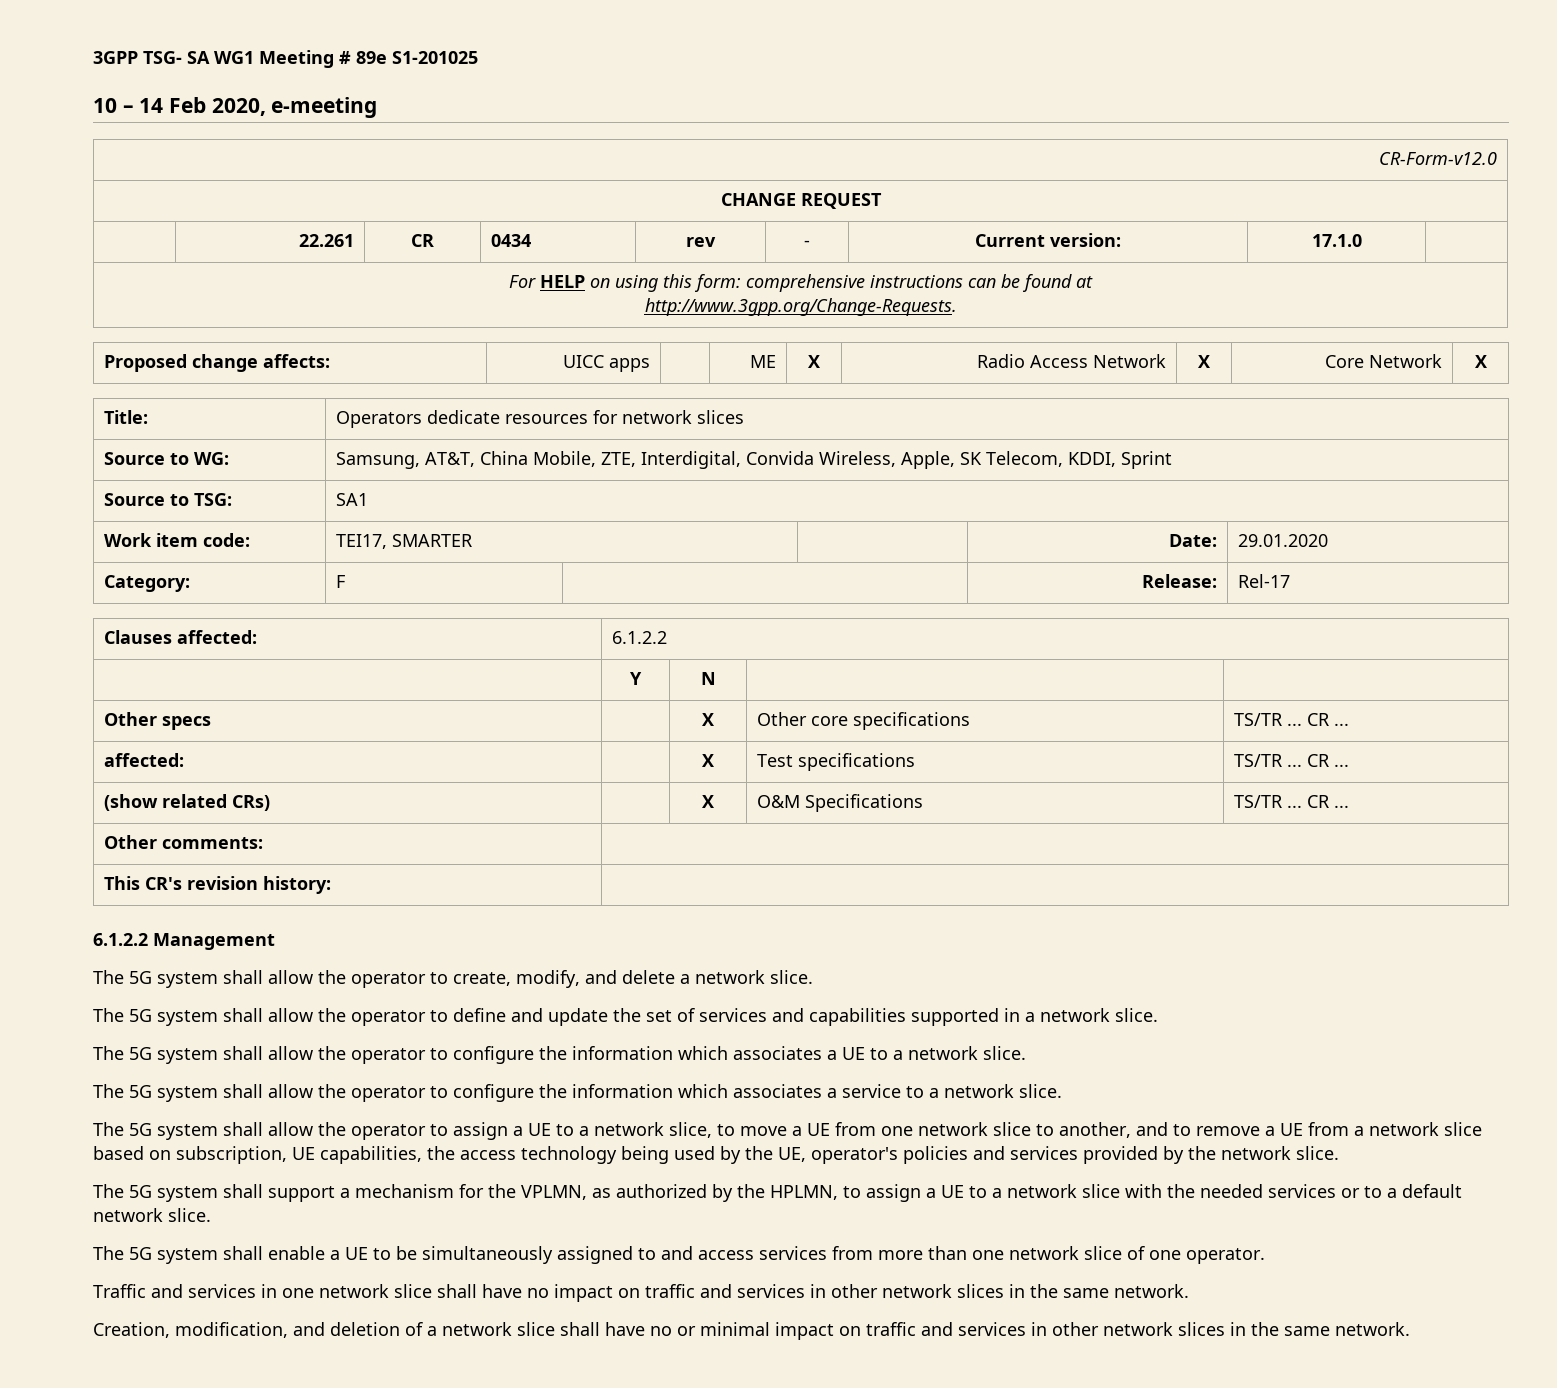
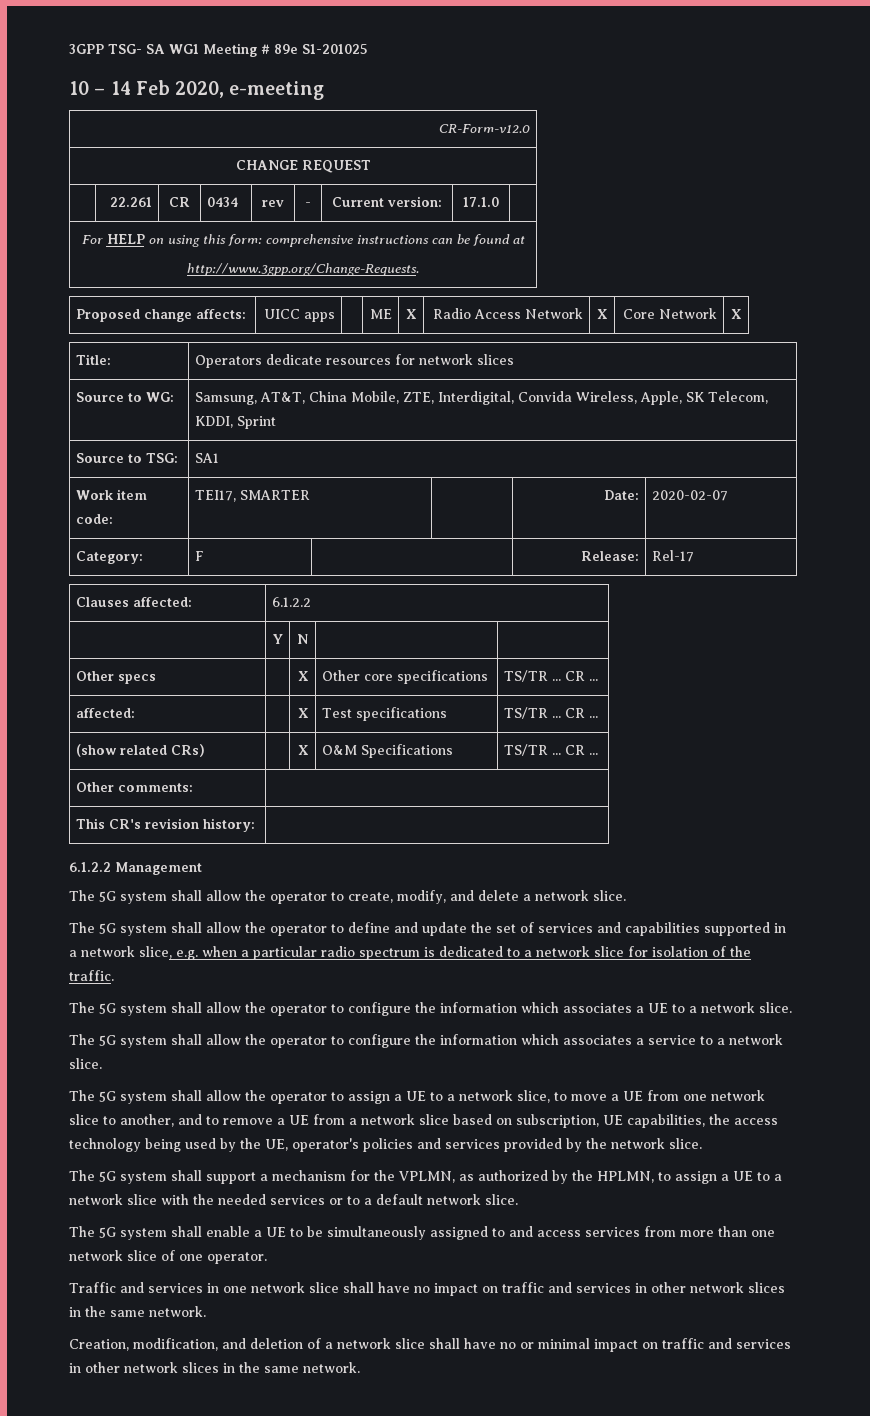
- Work item code: | TEI17, SMARTER | | Date: | 29.01.2020
+ Work item code: | TEI17, SMARTER | | Date: | 2020-02-07
- The 5G system shall allow the operator to define and update the set of services and capabilities supported in a network slice.
+ The 5G system shall allow the operator to define and update the set of services and capabilities supported in a network slice, e.g. when a particular radio spectrum is dedicated to a network slice for isolation of the traffic.

